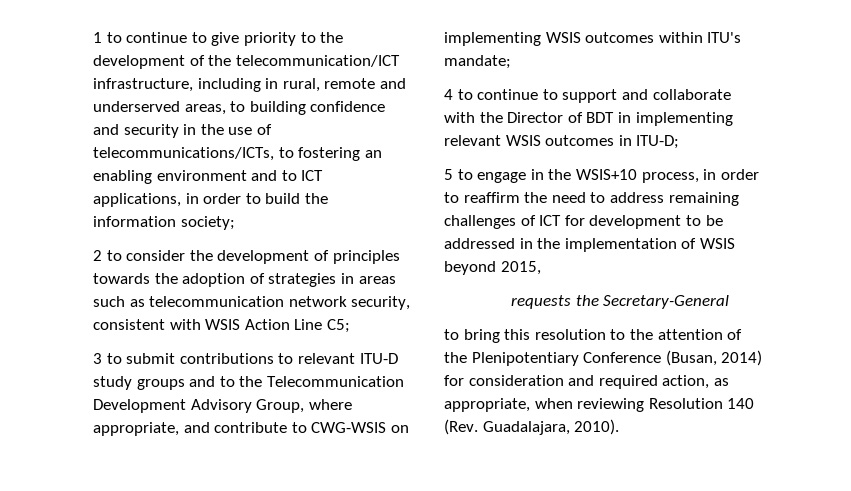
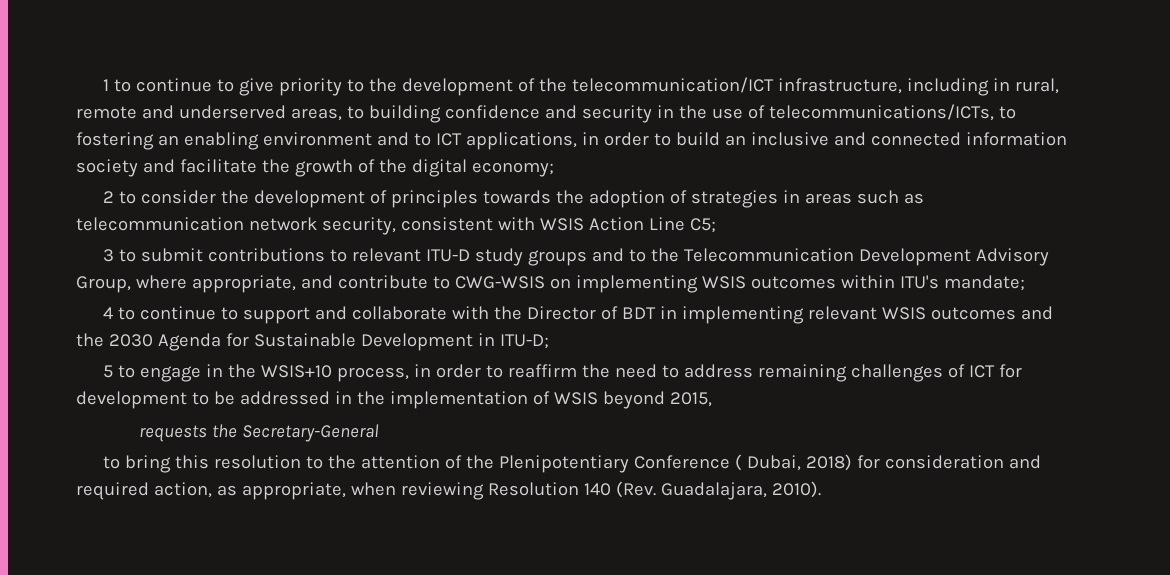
- 1 to continue to give priority to the development of the telecommunication/ICT infrastructure, including in rural, remote and underserved areas, to building confidence and security in the use of telecommunications/ICTs, to fostering an enabling environment and to ICT applications, in order to build the information society;
+ 1 to continue to give priority to the development of the telecommunication/ICT infrastructure, including in rural, remote and underserved areas, to building confidence and security in the use of telecommunications/ICTs, to fostering an enabling environment and to ICT applications, in order to build an inclusive and connected information society and facilitate the growth of the digital economy;
- 4 to continue to support and collaborate with the Director of BDT in implementing relevant WSIS outcomes in ITU-D;
+ 4 to continue to support and collaborate with the Director of BDT in implementing relevant WSIS outcomes and the 2030 Agenda for Sustainable Development in ITU-D;
- to bring this resolution to the attention of the Plenipotentiary Conference (Busan, 2014) for consideration and required action, as appropriate, when reviewing Resolution 140 (Rev. Guadalajara, 2010).
+ to bring this resolution to the attention of the Plenipotentiary Conference ( Dubai, 2018) for consideration and required action, as appropriate, when reviewing Resolution 140 (Rev. Guadalajara, 2010).

